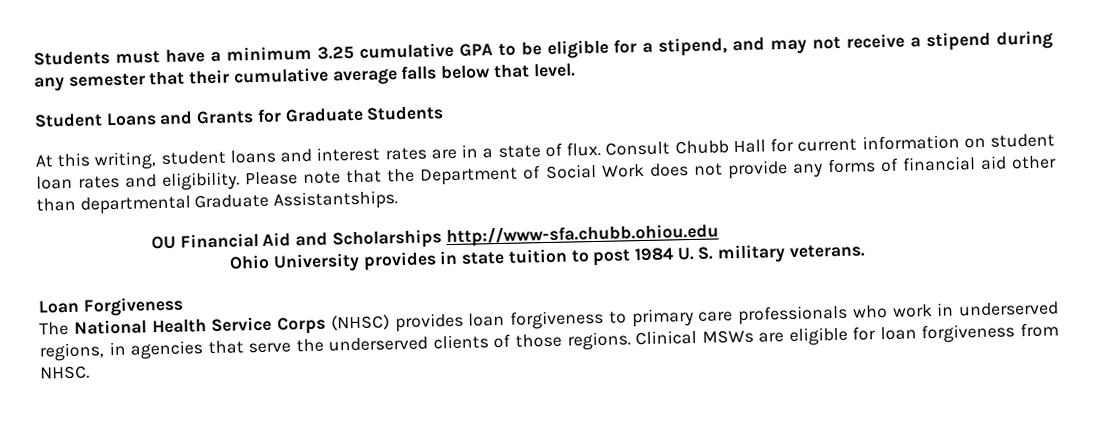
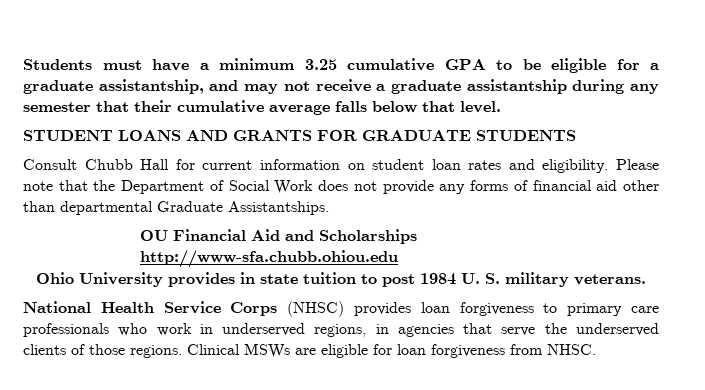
- Students must have a minimum 3.25 cumulative GPA to be eligible for a stipend, and may not receive a stipend during any semester that their cumulative average falls below that level.
+ Students must have a minimum 3.25 cumulative GPA to be eligible for a graduate assistantship, and may not receive a graduate assistantship during any semester that their cumulative average falls below that level.
- Student Loans and Grants for Graduate Students
- At this writing, student loans and interest rates are in a state of flux. Consult Chubb Hall for current information on student loan rates and eligibility.
+ STUDENT LOANS AND GRANTS FOR GRADUATE STUDENTS
+ Consult Chubb Hall for current information on student loan rates and eligibility.
- Loan Forgiveness
- The National Health Service Corps (NHSC) provides loan forgiveness to primary care professionals who work in underserved regions, in agencies that serve the underserved clients of those regions.
+ National Health Service Corps (NHSC) provides loan forgiveness to primary care professionals who work in underserved regions, in agencies that serve the underserved clients of those regions.

